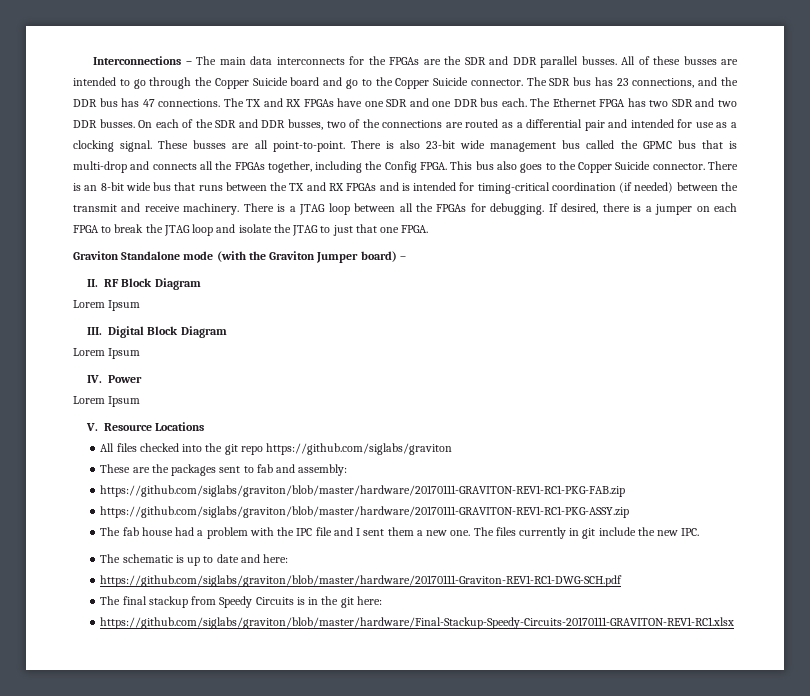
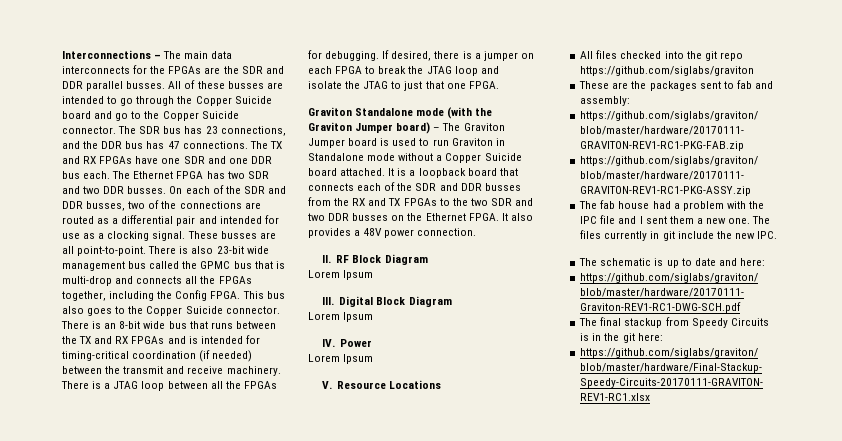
- Graviton Standalone mode (with the Graviton Jumper board) –
+ Graviton Standalone mode (with the Graviton Jumper board) – The Graviton Jumper board is used to run Graviton in Standalone mode without a Copper Suicide board attached. It is a loopback board that connects each of the SDR and DDR busses from the RX and TX FPGAs to the two SDR and two DDR busses on the Ethernet FPGA. It also provides a 48V power connection.

